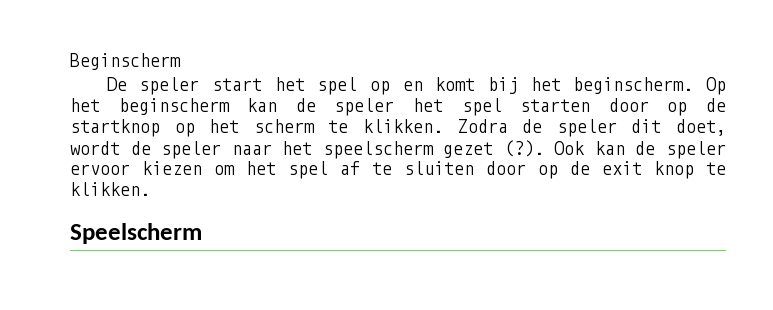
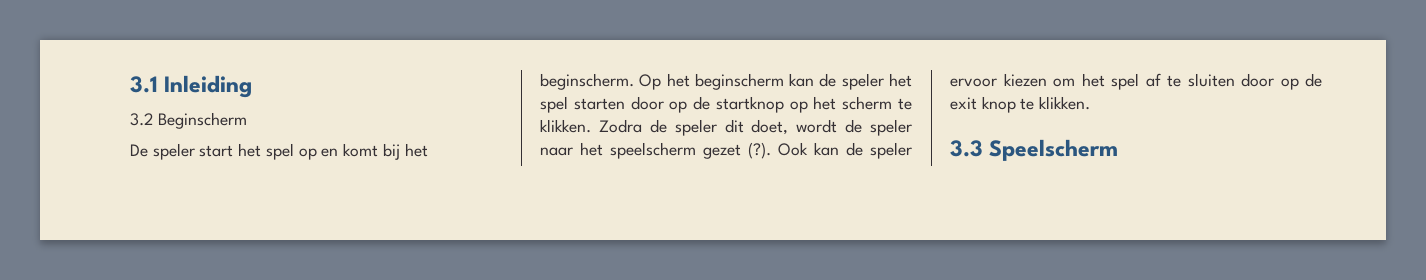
- Beginscherm
+ 3.1 Inleiding
+ 3.2 Beginscherm
- Speelscherm
+ 3.3 Speelscherm

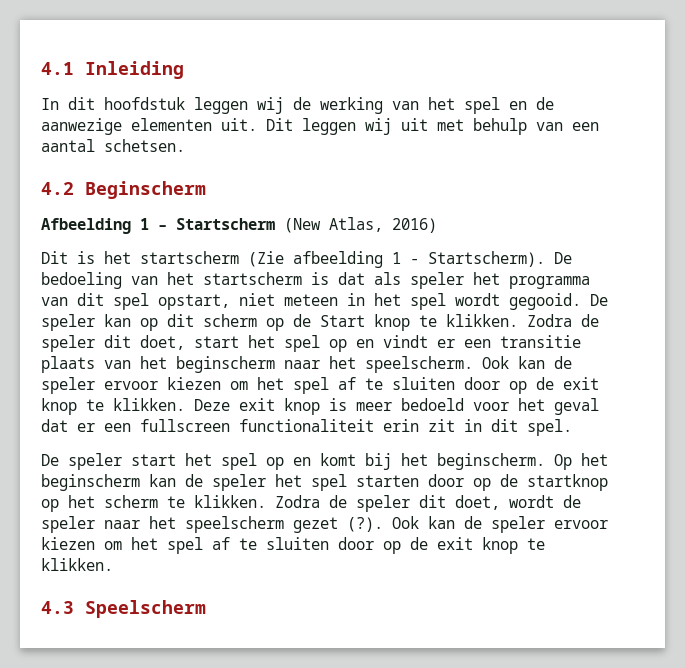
- 3.1 Inleiding
+ 4.1 Inleiding
- 3.2 Beginscherm
+ In dit hoofdstuk leggen wij de werking van het spel en de aanwezige elementen uit. Dit leggen wij uit met behulp van een aantal schetsen.
+ 4.2 Beginscherm
+ Afbeelding 1 – Startscherm (New Atlas, 2016)
+ Dit is het startscherm (Zie afbeelding 1 - Startscherm). De bedoeling van het startscherm is dat als speler het programma van dit spel opstart, niet meteen in het spel wordt gegooid. De speler kan op dit scherm op de Start knop te klikken. Zodra de speler dit doet, start het spel op en vindt er een transitie plaats van het beginscherm naar het speelscherm. Ook kan de speler ervoor kiezen om het spel af te sluiten door op de exit knop te klikken. Deze exit knop is meer bedoeld voor het geval dat er een fullscreen functionaliteit erin zit in dit spel.
- 3.3 Speelscherm
+ 4.3 Speelscherm

